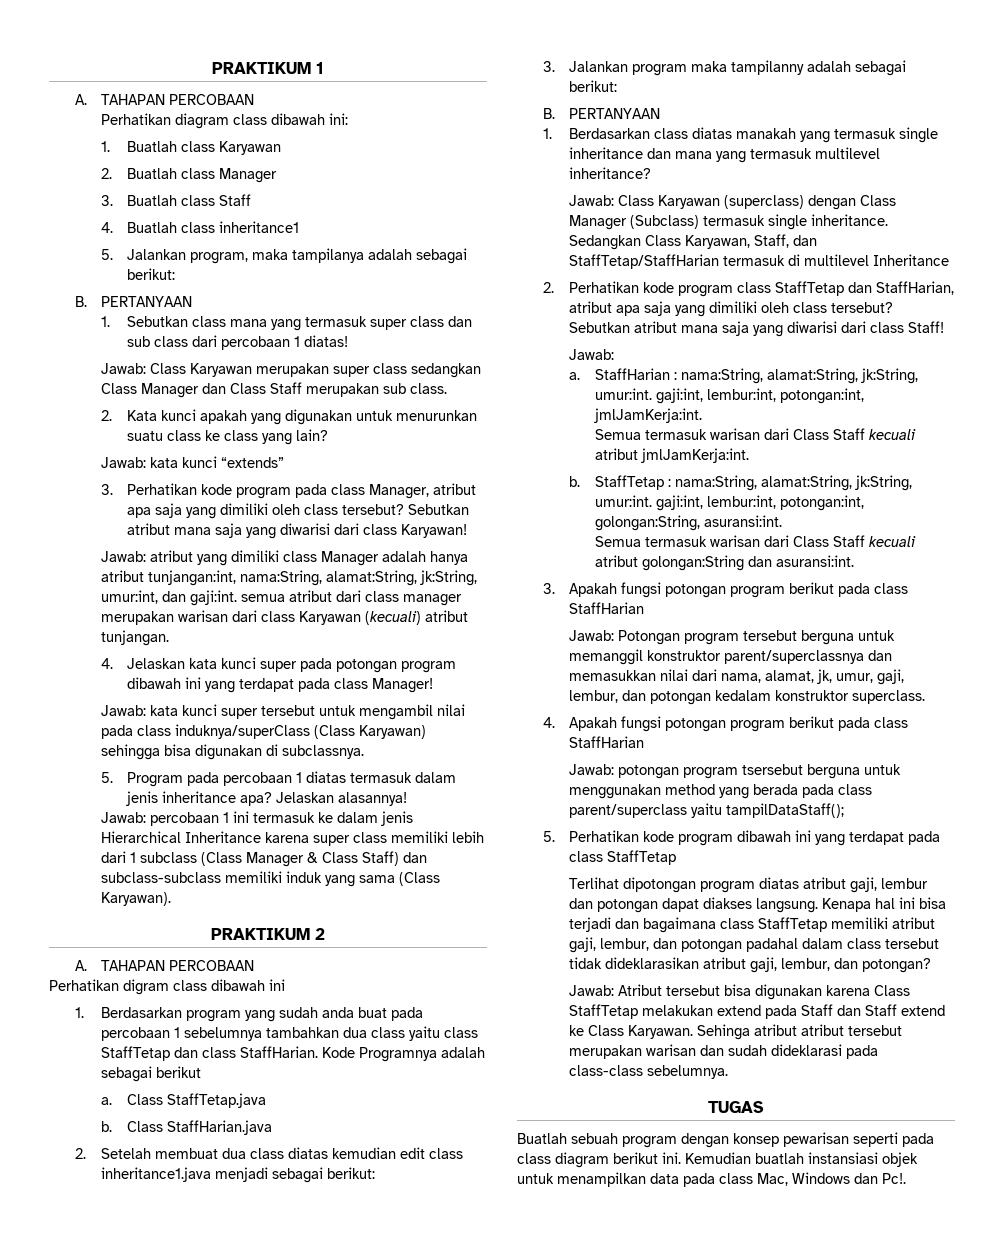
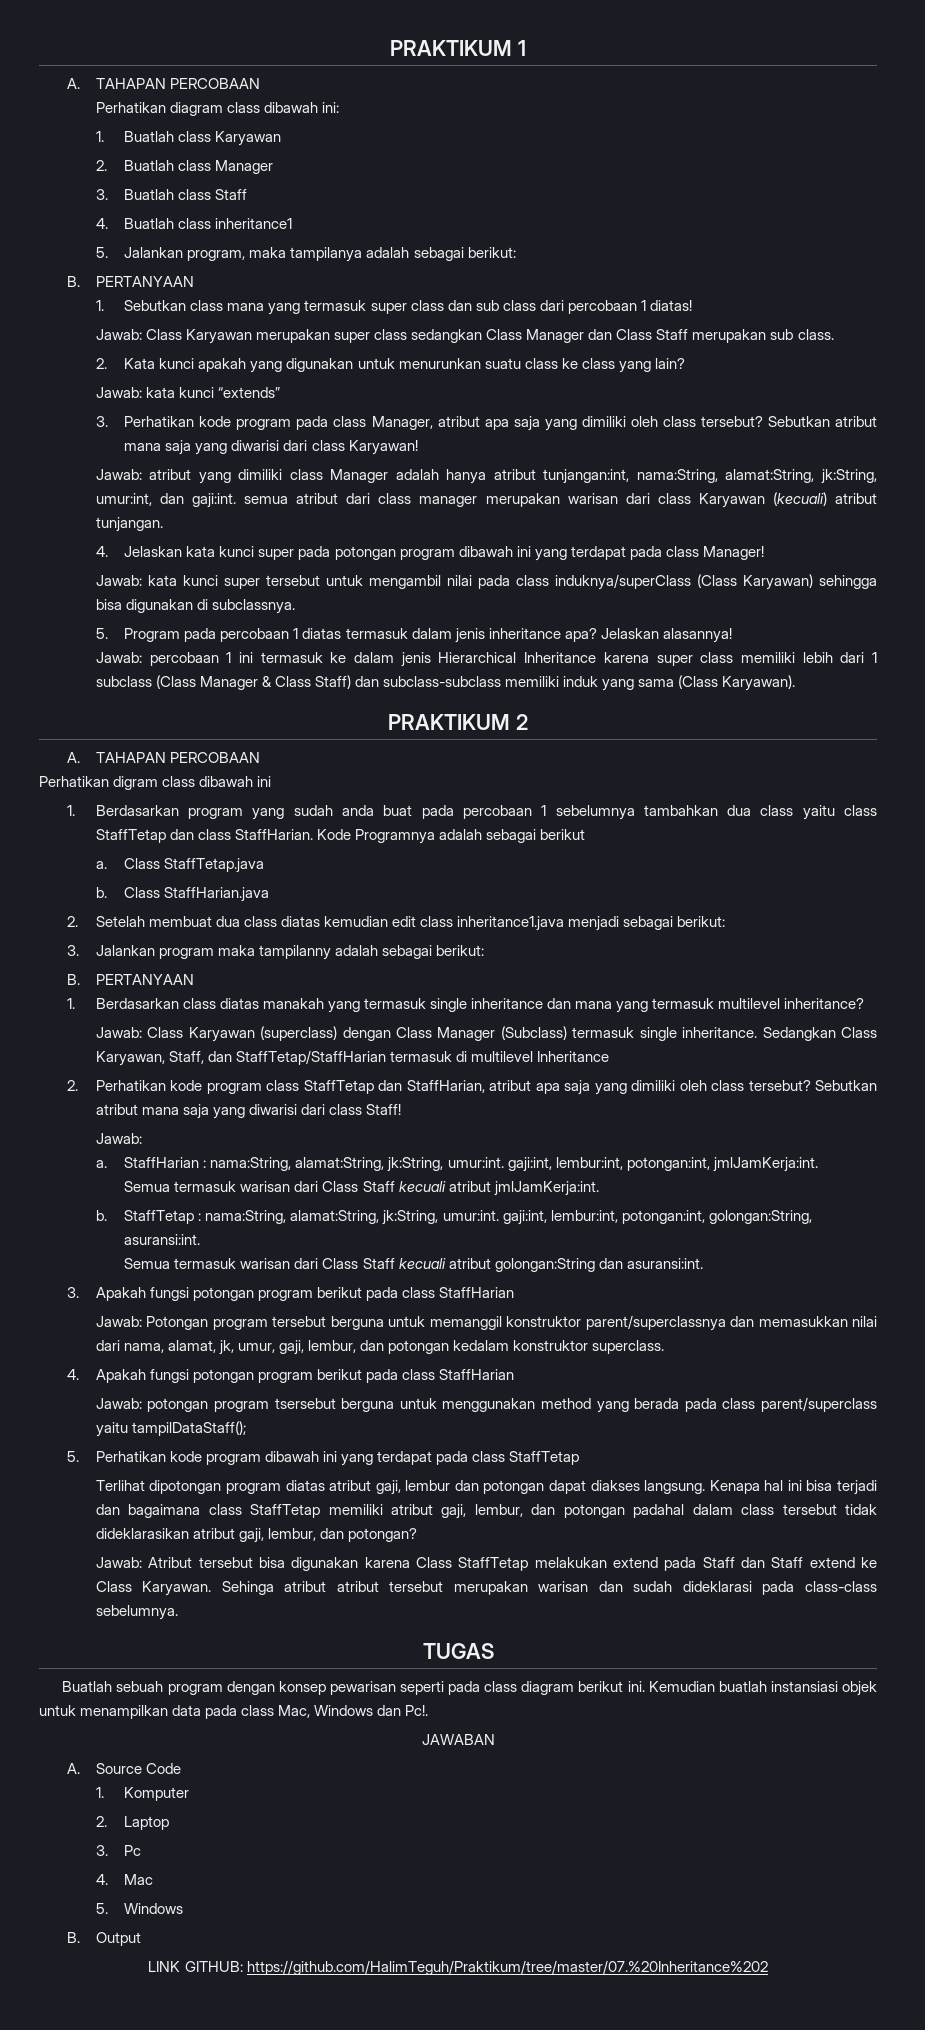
+ JAWABAN
+ A. Source Code
+ 1. Komputer
+ 2. Laptop
+ 3. Pc
+ 4. Mac
+ 5. Windows
+ B. Output
+ LINK GITHUB: https://github.com/HalimTeguh/Praktikum/tree/master/07.%20Inheritance%202

